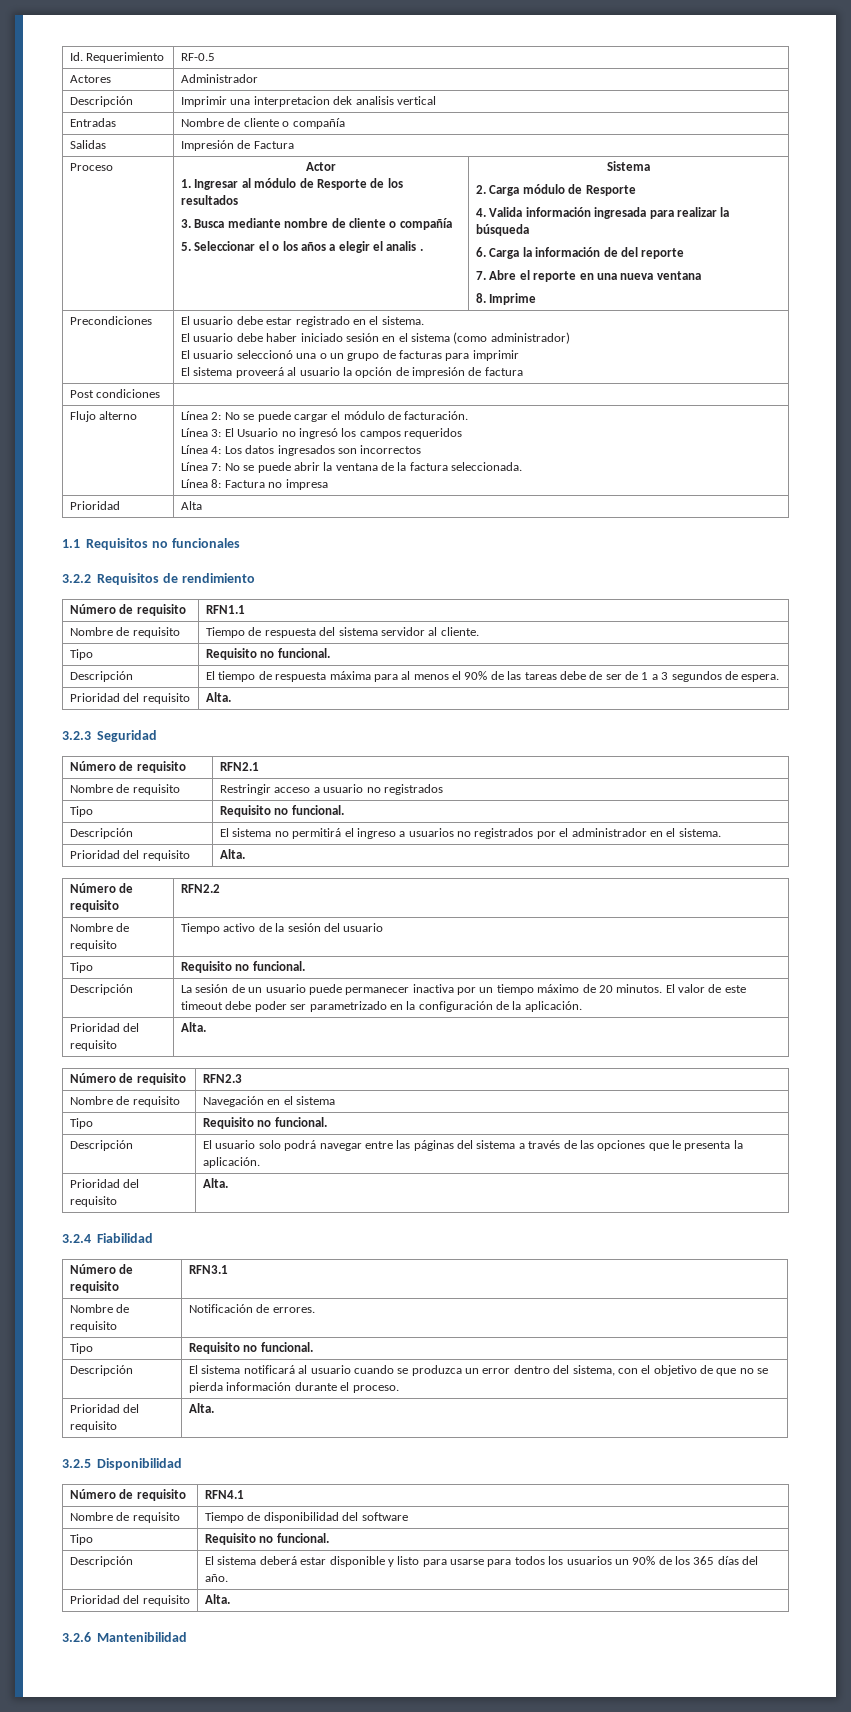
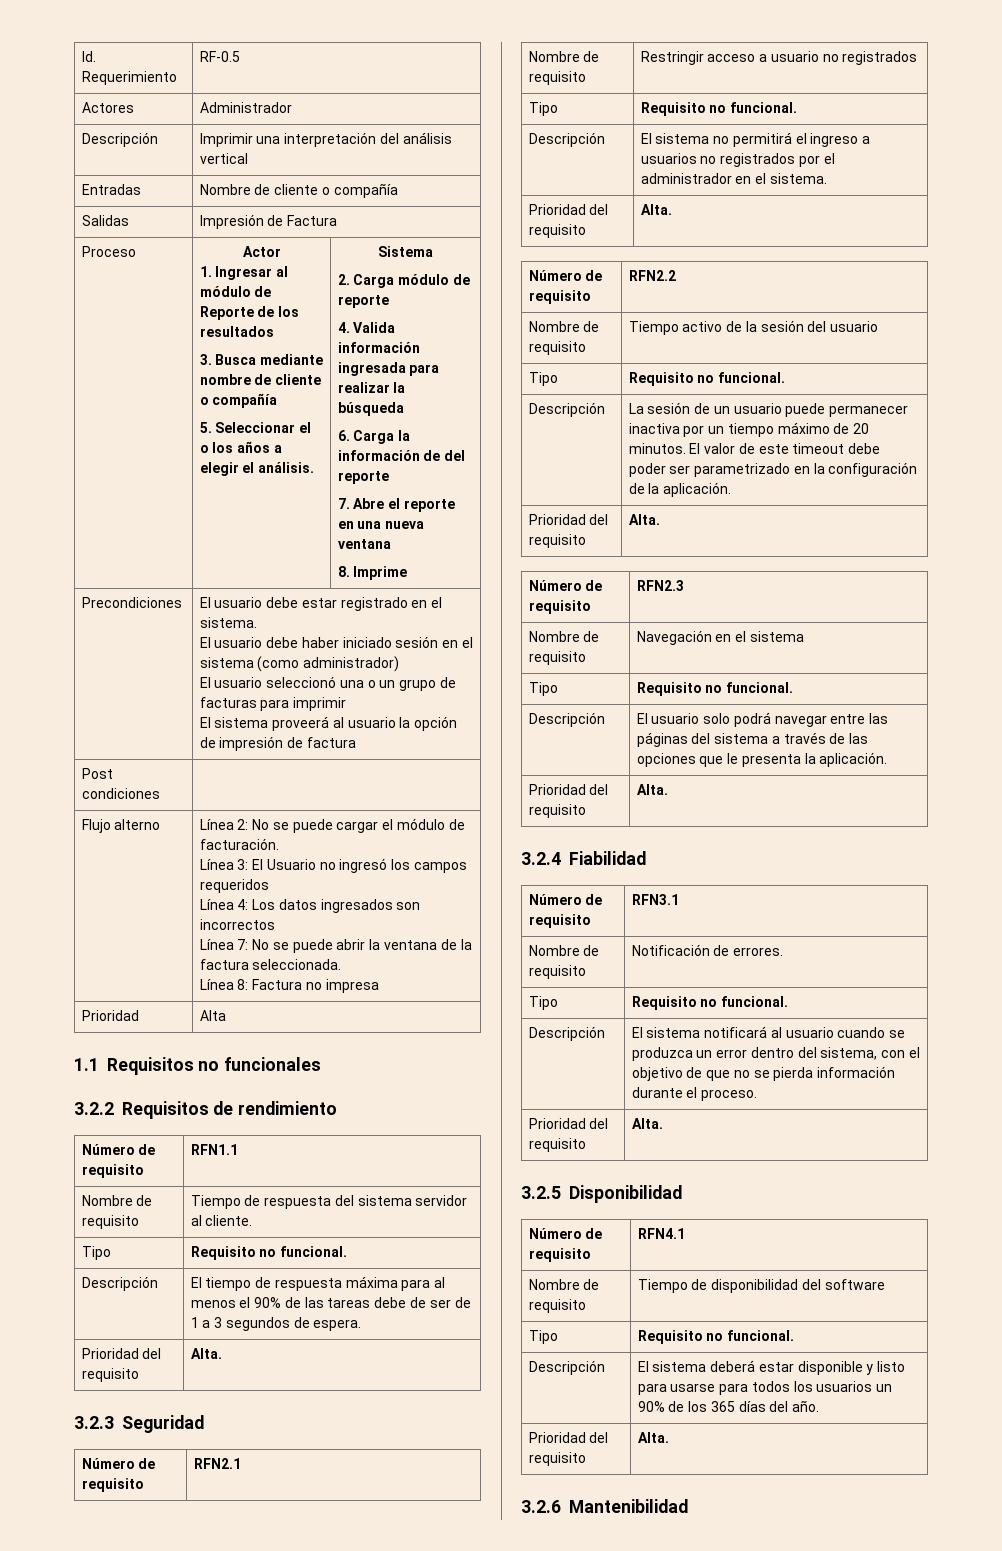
- Descripción | Imprimir una interpretacion dek analisis vertical
+ Descripción | Imprimir una interpretación del análisis vertical
- 1. Ingresar al módulo de Resporte de los resultados
+ 1. Ingresar al módulo de Reporte de los resultados
- 5. Seleccionar el o los años a elegir el analis .
+ 5. Seleccionar el o los años a elegir el análisis.
- 2. Carga módulo de Resporte
+ 2. Carga módulo de reporte

